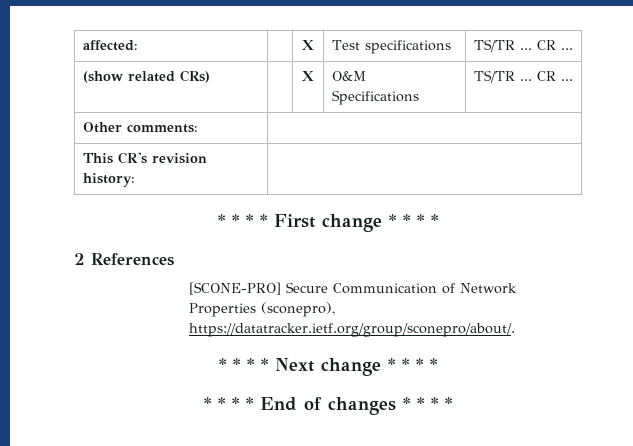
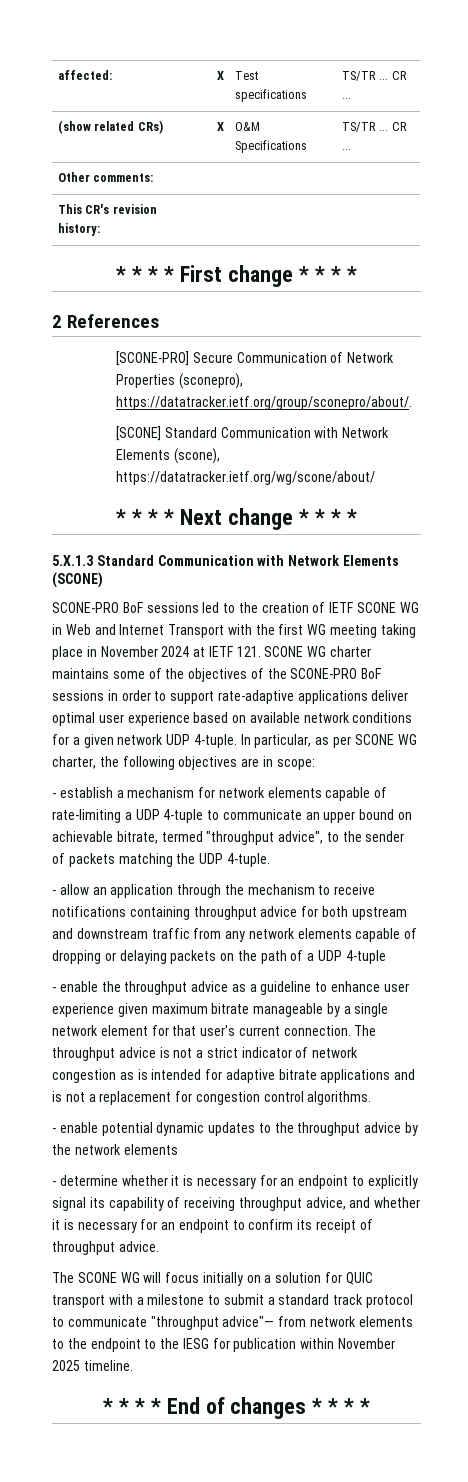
+ [SCONE] Standard Communication with Network Elements (scone), https://datatracker.ietf.org/wg/scone/about/
+ 5.X.1.3 Standard Communication with Network Elements (SCONE)
+ SCONE-PRO BoF sessions led to the creation of IETF SCONE WG in Web and Internet Transport with the first WG meeting taking place in November 2024 at IETF 121. SCONE WG charter maintains some of the objectives of the SCONE-PRO BoF sessions in order to support rate-adaptive applications deliver optimal user experience based on available network conditions for a given network UDP 4-tuple. In particular, as per SCONE WG charter, the following objectives are in scope:
+ - establish a mechanism for network elements capable of rate-limiting a UDP 4-tuple to communicate an upper bound on achievable bitrate, termed "throughput advice", to the sender of packets matching the UDP 4-tuple.
+ - allow an application through the mechanism to receive notifications containing throughput advice for both upstream and downstream traffic from any network elements capable of dropping or delaying packets on the path of a UDP 4-tuple
+ - enable the throughput advice as a guideline to enhance user experience given maximum bitrate manageable by a single network element for that user's current connection. The throughput advice is not a strict indicator of network congestion as is intended for adaptive bitrate applications and is not a replacement for congestion control algorithms.
+ - enable potential dynamic updates to the throughput advice by the network elements
+ - determine whether it is necessary for an endpoint to explicitly signal its capability of receiving throughput advice, and whether it is necessary for an endpoint to confirm its receipt of throughput advice.
+ The SCONE WG will focus initially on a solution for QUIC transport with a milestone to submit a standard track protocol to communicate "throughput advice"— from network elements to the endpoint to the IESG for publication within November 2025 timeline.

